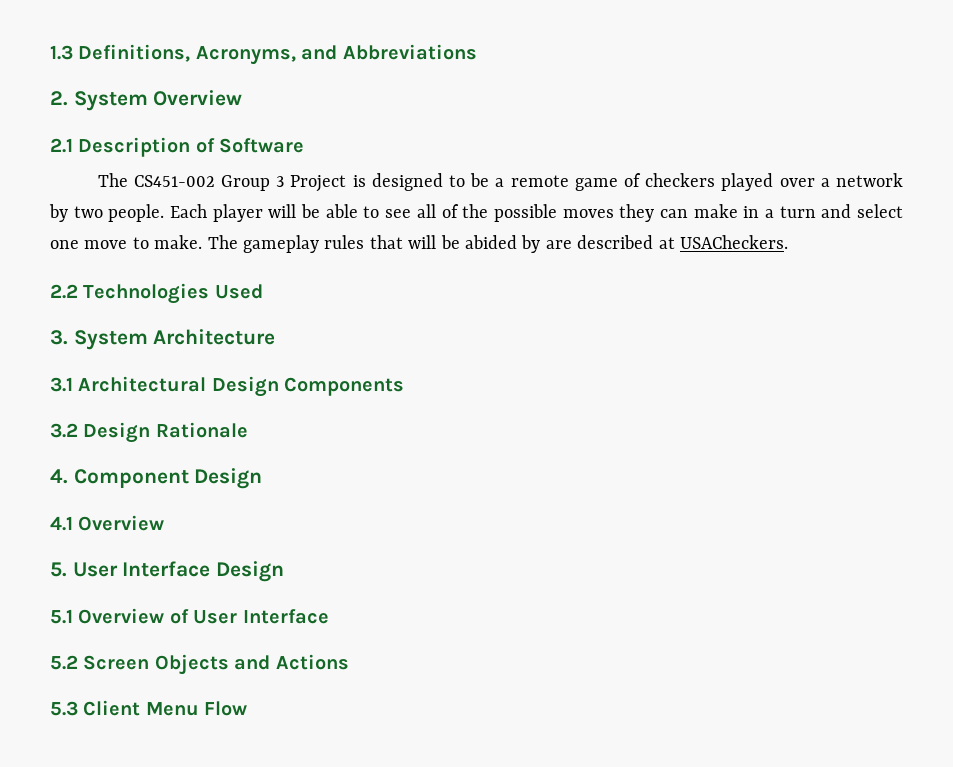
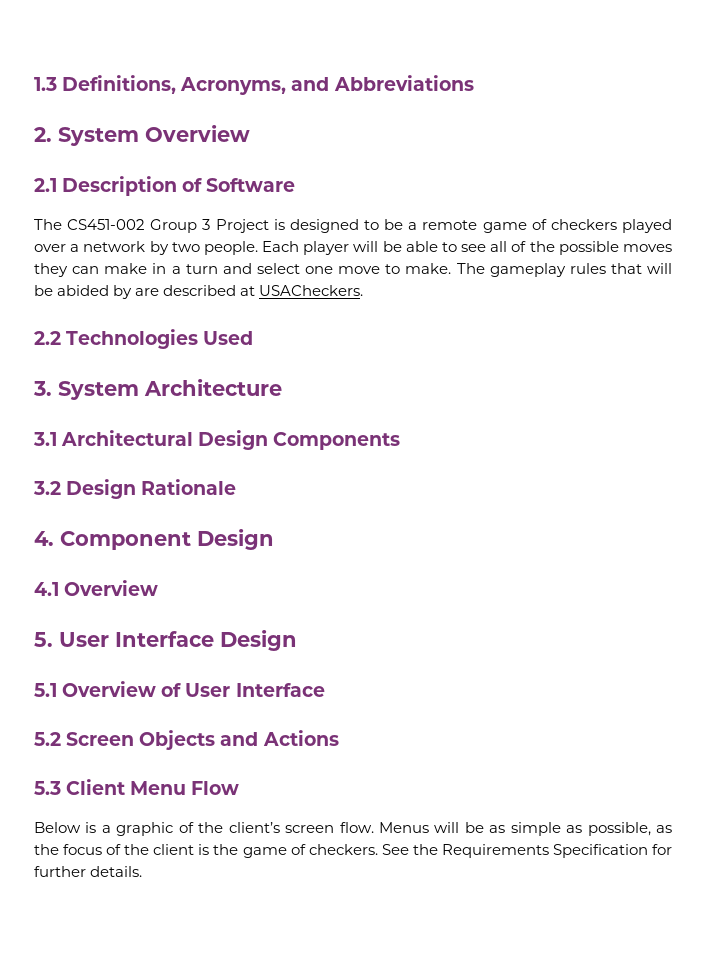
+ Below is a graphic of the client’s screen flow. Menus will be as simple as possible, as the focus of the client is the game of checkers. See the Requirements Specification for further details.

